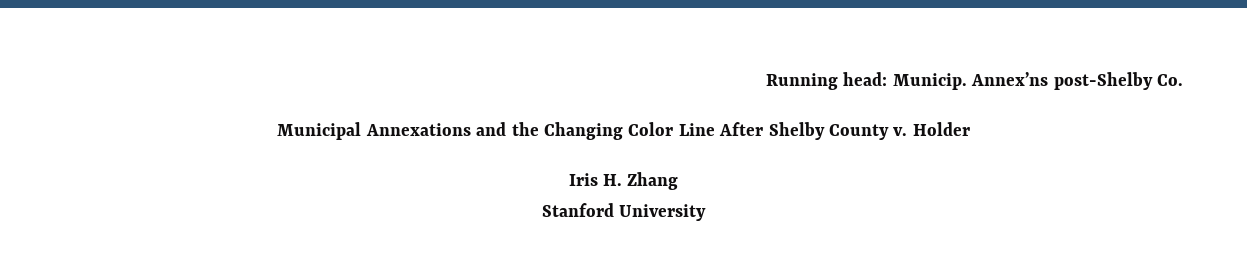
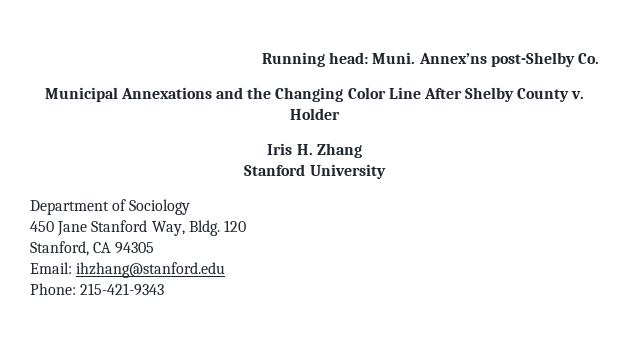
- Running head: Municip.
+ Running head: Muni.
+ Department of Sociology
+ 450 Jane Stanford Way, Bldg. 120
+ Stanford, CA 94305
+ Email: ihzhang@stanford.edu
+ Phone: 215-421-9343

